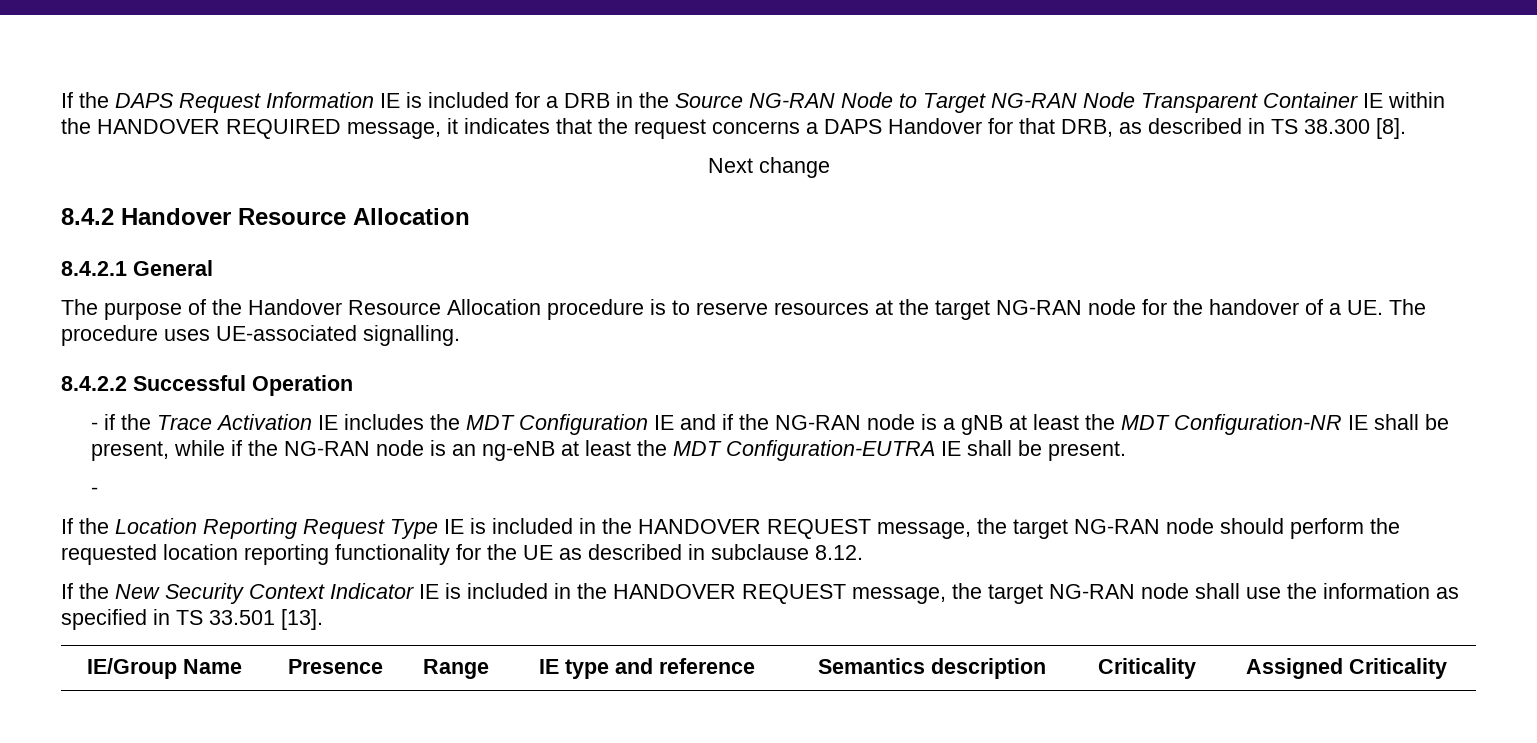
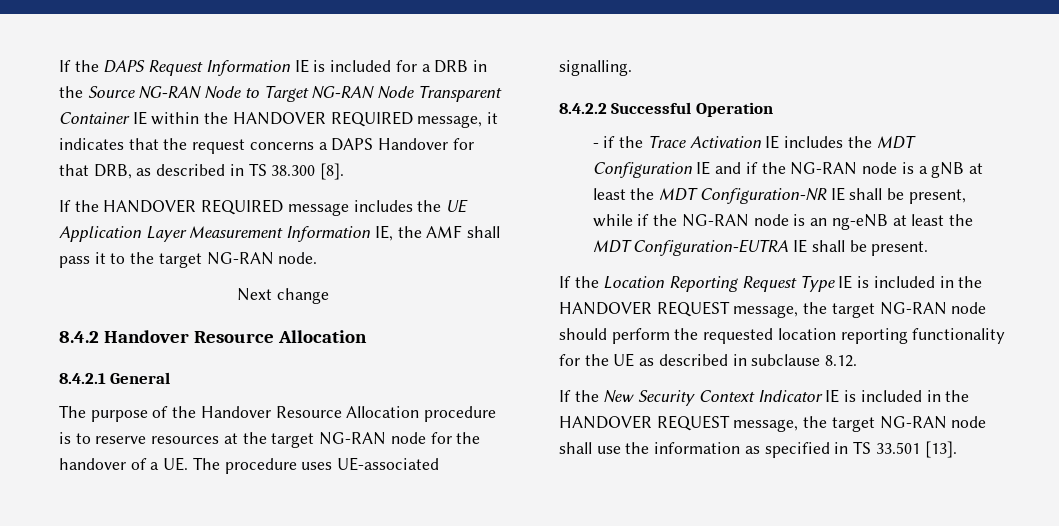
+ If the HANDOVER REQUIRED message includes the UE Application Layer Measurement Information IE, the AMF shall pass it to the target NG-RAN node.
  - if the Trace Activation IE includes the MDT Configuration IE and if the NG-RAN node is a gNB at least the MDT Configuration-NR IE shall be present, while if the NG-RAN node is an ng-eNB at least the MDT Configuration-EUTRA IE shall be present.
- -
- IE/Group Name | Presence | Range | IE type and reference | Semantics description | Criticality | Assigned Criticality

